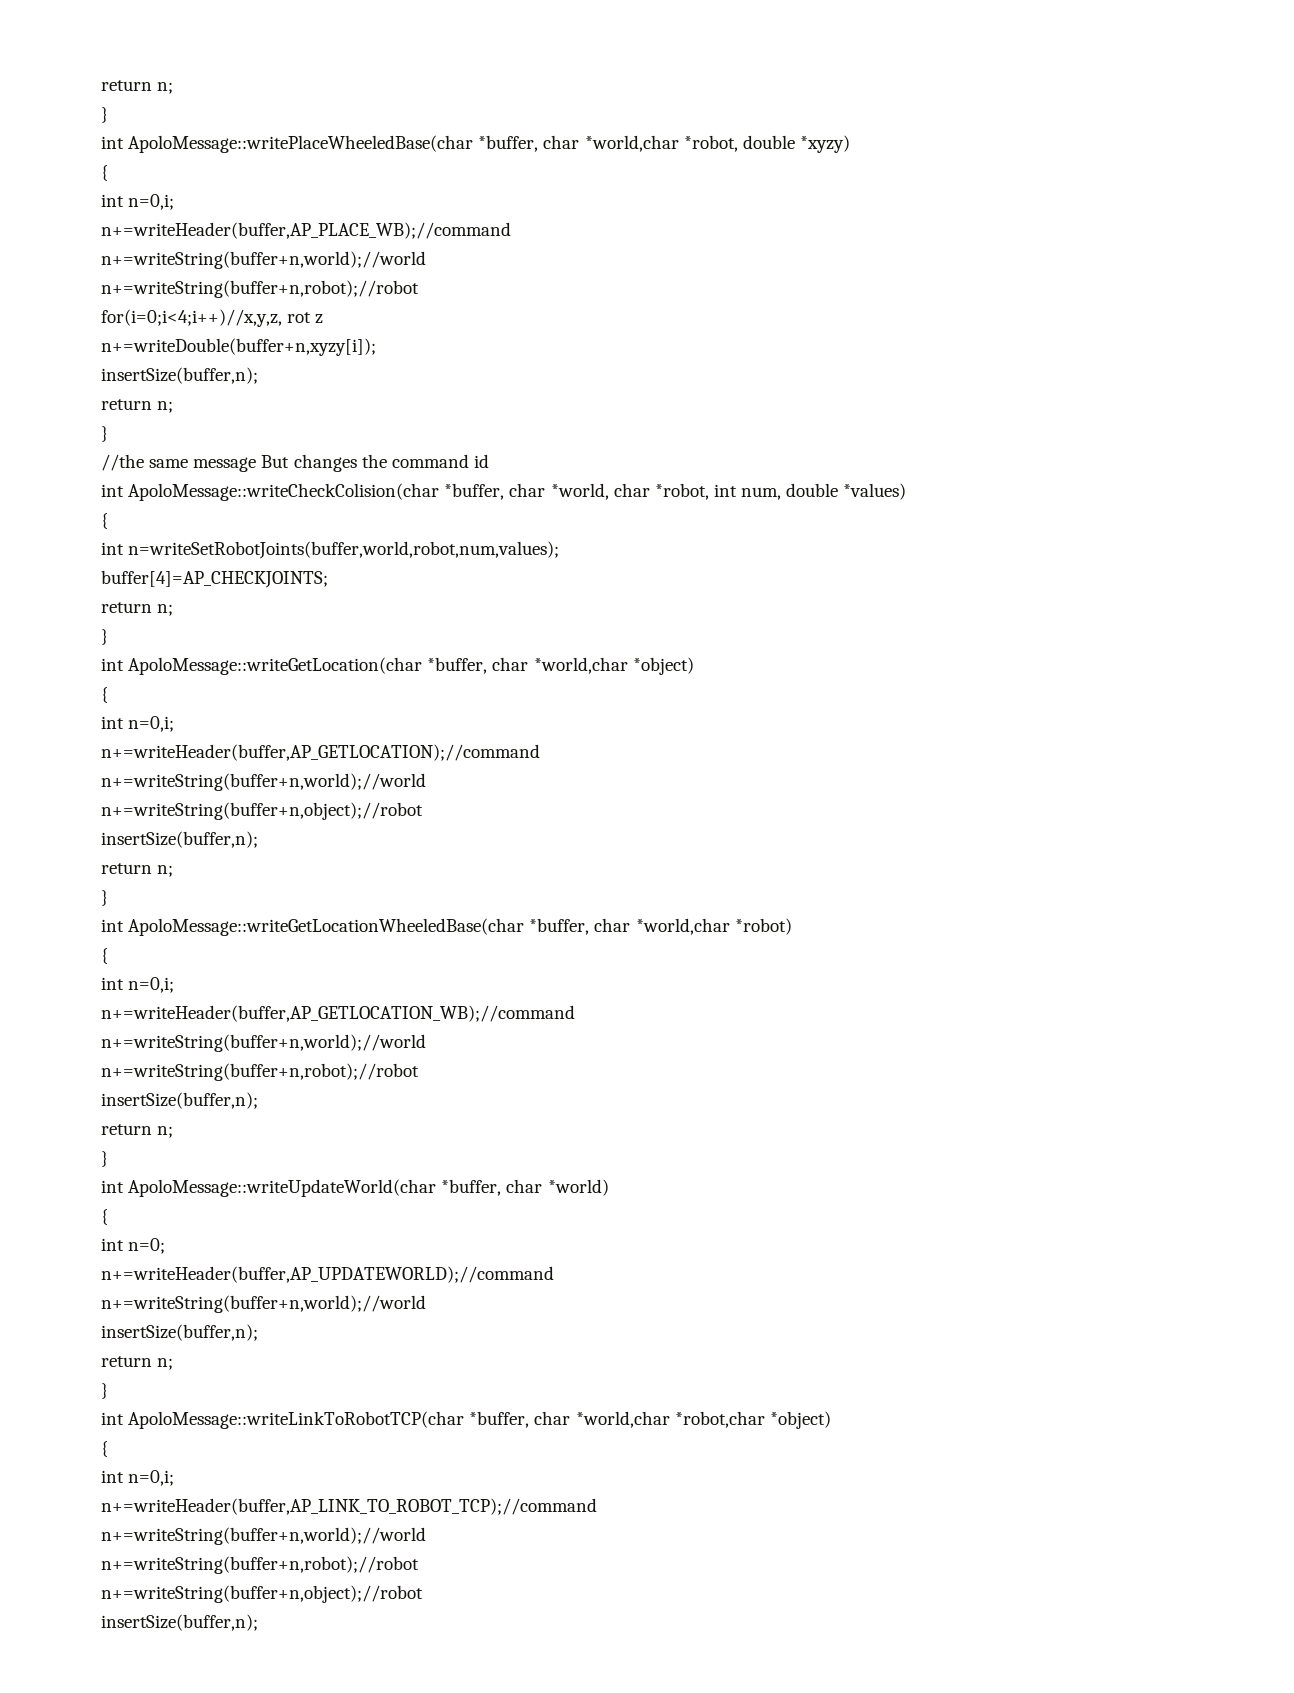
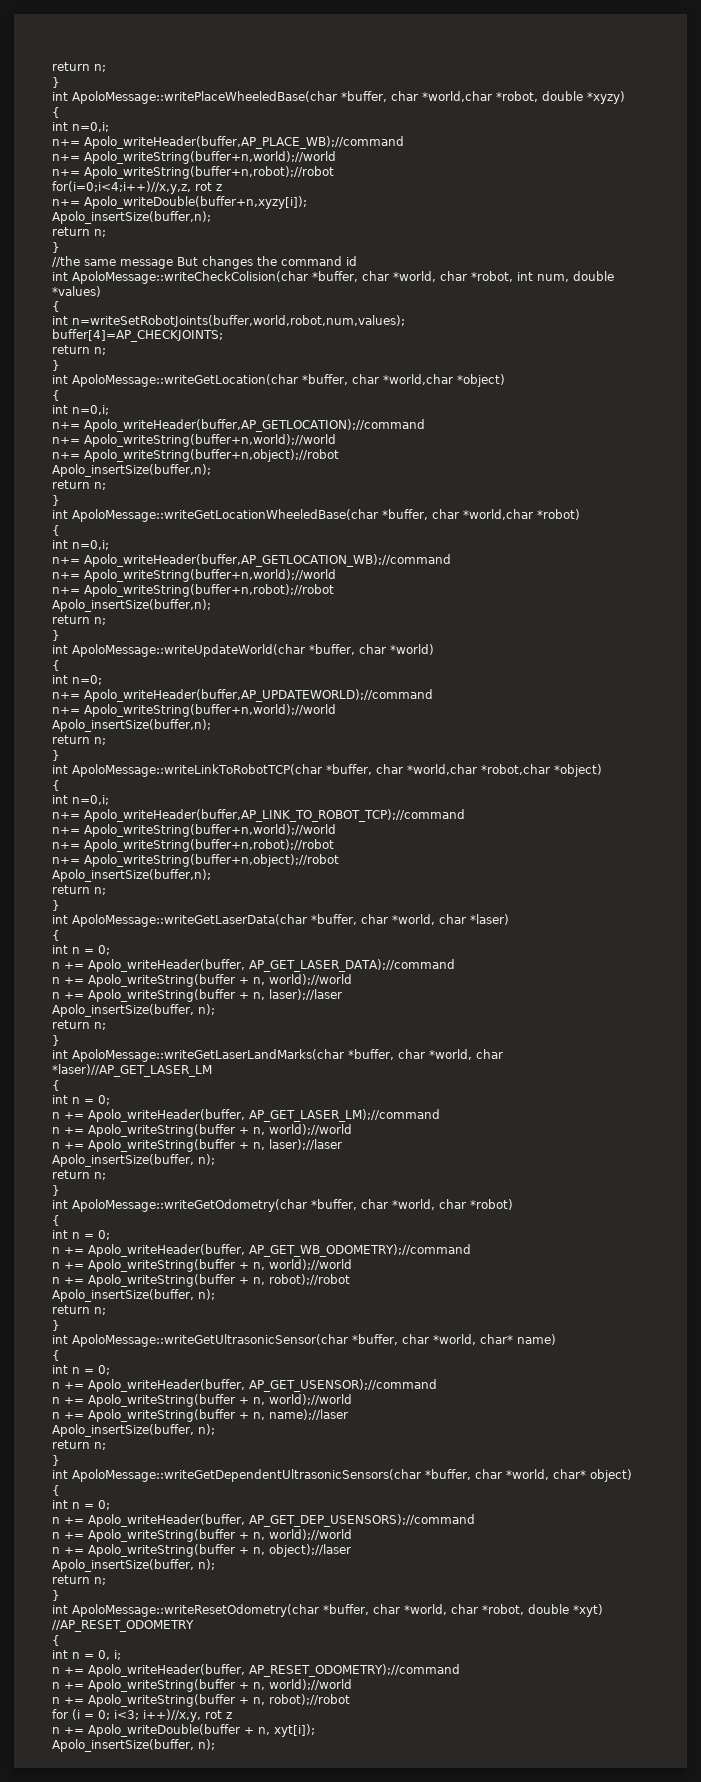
- n+=writeHeader(buffer,AP_PLACE_WB);//command
- n+=writeString(buffer+n,world);//world
- n+=writeString(buffer+n,robot);//robot
+ n+= Apolo_writeHeader(buffer,AP_PLACE_WB);//command
+ n+= Apolo_writeString(buffer+n,world);//world
+ n+= Apolo_writeString(buffer+n,robot);//robot
- n+=writeDouble(buffer+n,xyzy[i]);
- insertSize(buffer,n);
+ n+= Apolo_writeDouble(buffer+n,xyzy[i]);
+ Apolo_insertSize(buffer,n);
- n+=writeHeader(buffer,AP_GETLOCATION);//command
- n+=writeString(buffer+n,world);//world
- n+=writeString(buffer+n,object);//robot
- insertSize(buffer,n);
+ n+= Apolo_writeHeader(buffer,AP_GETLOCATION);//command
+ n+= Apolo_writeString(buffer+n,world);//world
+ n+= Apolo_writeString(buffer+n,object);//robot
+ Apolo_insertSize(buffer,n);
- n+=writeHeader(buffer,AP_GETLOCATION_WB);//command
- n+=writeString(buffer+n,world);//world
- n+=writeString(buffer+n,robot);//robot
- insertSize(buffer,n);
+ n+= Apolo_writeHeader(buffer,AP_GETLOCATION_WB);//command
+ n+= Apolo_writeString(buffer+n,world);//world
+ n+= Apolo_writeString(buffer+n,robot);//robot
+ Apolo_insertSize(buffer,n);
- n+=writeHeader(buffer,AP_UPDATEWORLD);//command
- n+=writeString(buffer+n,world);//world
- insertSize(buffer,n);
+ n+= Apolo_writeHeader(buffer,AP_UPDATEWORLD);//command
+ n+= Apolo_writeString(buffer+n,world);//world
+ Apolo_insertSize(buffer,n);
- n+=writeHeader(buffer,AP_LINK_TO_ROBOT_TCP);//command
- n+=writeString(buffer+n,world);//world
- n+=writeString(buffer+n,robot);//robot
- n+=writeString(buffer+n,object);//robot
- insertSize(buffer,n);
+ n+= Apolo_writeHeader(buffer,AP_LINK_TO_ROBOT_TCP);//command
+ n+= Apolo_writeString(buffer+n,world);//world
+ n+= Apolo_writeString(buffer+n,robot);//robot
+ n+= Apolo_writeString(buffer+n,object);//robot
+ Apolo_insertSize(buffer,n);
+ return n;
+ }
+ int ApoloMessage::writeGetLaserData(char *buffer, char *world, char *laser)
+ {
+ int n = 0;
+ n += Apolo_writeHeader(buffer, AP_GET_LASER_DATA);//command
+ n += Apolo_writeString(buffer + n, world);//world
+ n += Apolo_writeString(buffer + n, laser);//laser
+ Apolo_insertSize(buffer, n);
+ return n;
+ }
+ int ApoloMessage::writeGetLaserLandMarks(char *buffer, char *world, char *laser)//AP_GET_LASER_LM
+ {
+ int n = 0;
+ n += Apolo_writeHeader(buffer, AP_GET_LASER_LM);//command
+ n += Apolo_writeString(buffer + n, world);//world
+ n += Apolo_writeString(buffer + n, laser);//laser
+ Apolo_insertSize(buffer, n);
+ return n;
+ }
+ int ApoloMessage::writeGetOdometry(char *buffer, char *world, char *robot)
+ {
+ int n = 0;
+ n += Apolo_writeHeader(buffer, AP_GET_WB_ODOMETRY);//command
+ n += Apolo_writeString(buffer + n, world);//world
+ n += Apolo_writeString(buffer + n, robot);//robot
+ Apolo_insertSize(buffer, n);
+ return n;
+ }
+ int ApoloMessage::writeGetUltrasonicSensor(char *buffer, char *world, char* name)
+ {
+ int n = 0;
+ n += Apolo_writeHeader(buffer, AP_GET_USENSOR);//command
+ n += Apolo_writeString(buffer + n, world);//world
+ n += Apolo_writeString(buffer + n, name);//laser
+ Apolo_insertSize(buffer, n);
+ return n;
+ }
+ int ApoloMessage::writeGetDependentUltrasonicSensors(char *buffer, char *world, char* object)
+ {
+ int n = 0;
+ n += Apolo_writeHeader(buffer, AP_GET_DEP_USENSORS);//command
+ n += Apolo_writeString(buffer + n, world);//world
+ n += Apolo_writeString(buffer + n, object);//laser
+ Apolo_insertSize(buffer, n);
+ return n;
+ }
+ int ApoloMessage::writeResetOdometry(char *buffer, char *world, char *robot, double *xyt) //AP_RESET_ODOMETRY
+ {
+ int n = 0, i;
+ n += Apolo_writeHeader(buffer, AP_RESET_ODOMETRY);//command
+ n += Apolo_writeString(buffer + n, world);//world
+ n += Apolo_writeString(buffer + n, robot);//robot
+ for (i = 0; i<3; i++)//x,y, rot z
+ n += Apolo_writeDouble(buffer + n, xyt[i]);
+ Apolo_insertSize(buffer, n);

